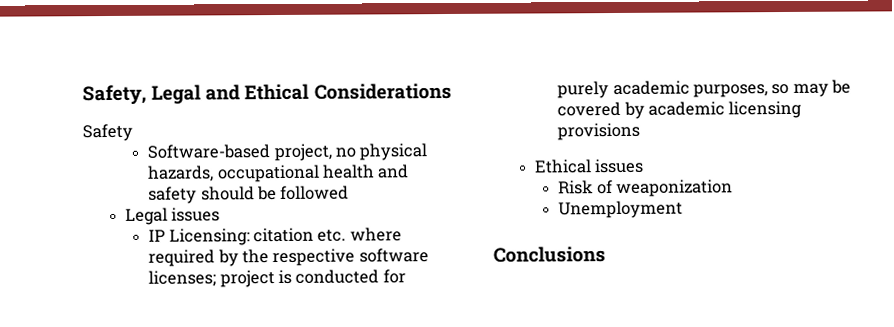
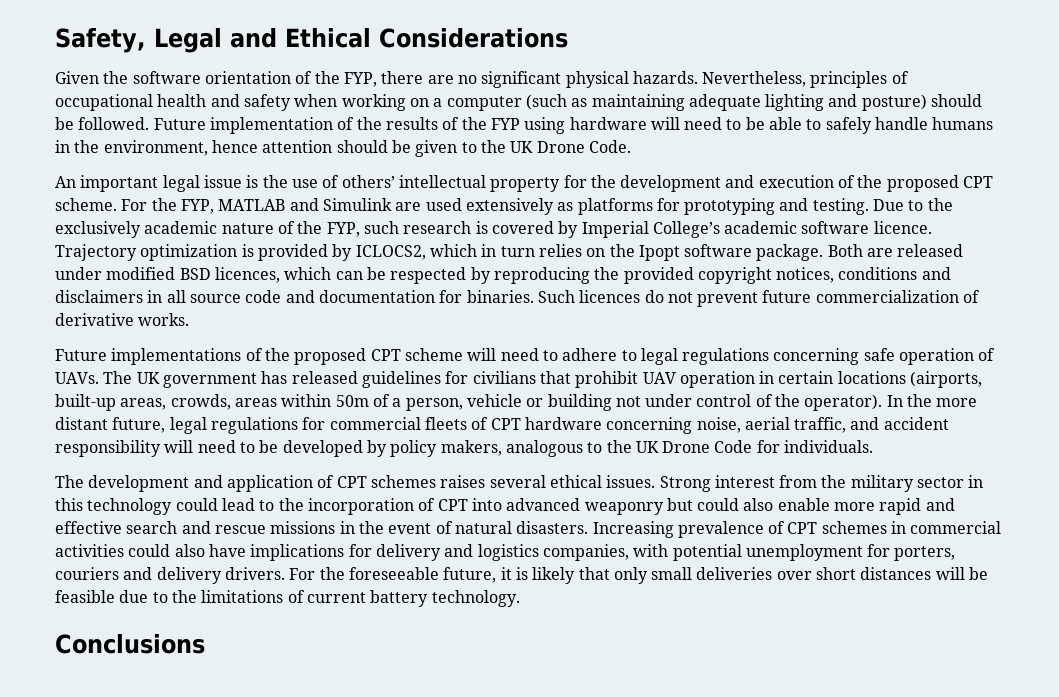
- Safety
- Software-based project, no physical hazards, occupational health and safety should be followed
- Legal issues
- IP Licensing: citation etc. where required by the respective software licenses; project is conducted for purely academic purposes, so may be covered by academic licensing provisions
- Ethical issues
- Risk of weaponization
- Unemployment
+ Given the software orientation of the FYP, there are no significant physical hazards. Nevertheless, principles of occupational health and safety when working on a computer (such as maintaining adequate lighting and posture) should be followed. Future implementation of the results of the FYP using hardware will need to be able to safely handle humans in the environment, hence attention should be given to the UK Drone Code.
+ An important legal issue is the use of others’ intellectual property for the development and execution of the proposed CPT scheme. For the FYP, MATLAB and Simulink are used extensively as platforms for prototyping and testing. Due to the exclusively academic nature of the FYP, such research is covered by Imperial College’s academic software licence. Trajectory optimization is provided by ICLOCS2, which in turn relies on the Ipopt software package. Both are released under modified BSD licences, which can be respected by reproducing the provided copyright notices, conditions and disclaimers in all source code and documentation for binaries. Such licences do not prevent future commercialization of derivative works.
+ Future implementations of the proposed CPT scheme will need to adhere to legal regulations concerning safe operation of UAVs. The UK government has released guidelines for civilians that prohibit UAV operation in certain locations (airports, built-up areas, crowds, areas within 50m of a person, vehicle or building not under control of the operator). In the more distant future, legal regulations for commercial fleets of CPT hardware concerning noise, aerial traffic, and accident responsibility will need to be developed by policy makers, analogous to the UK Drone Code for individuals.
+ The development and application of CPT schemes raises several ethical issues. Strong interest from the military sector in this technology could lead to the incorporation of CPT into advanced weaponry but could also enable more rapid and effective search and rescue missions in the event of natural disasters. Increasing prevalence of CPT schemes in commercial activities could also have implications for delivery and logistics companies, with potential unemployment for porters, couriers and delivery drivers. For the foreseeable future, it is likely that only small deliveries over short distances will be feasible due to the limitations of current battery technology.

